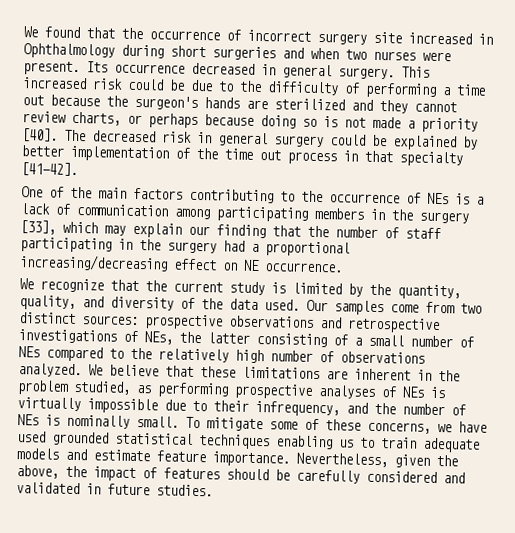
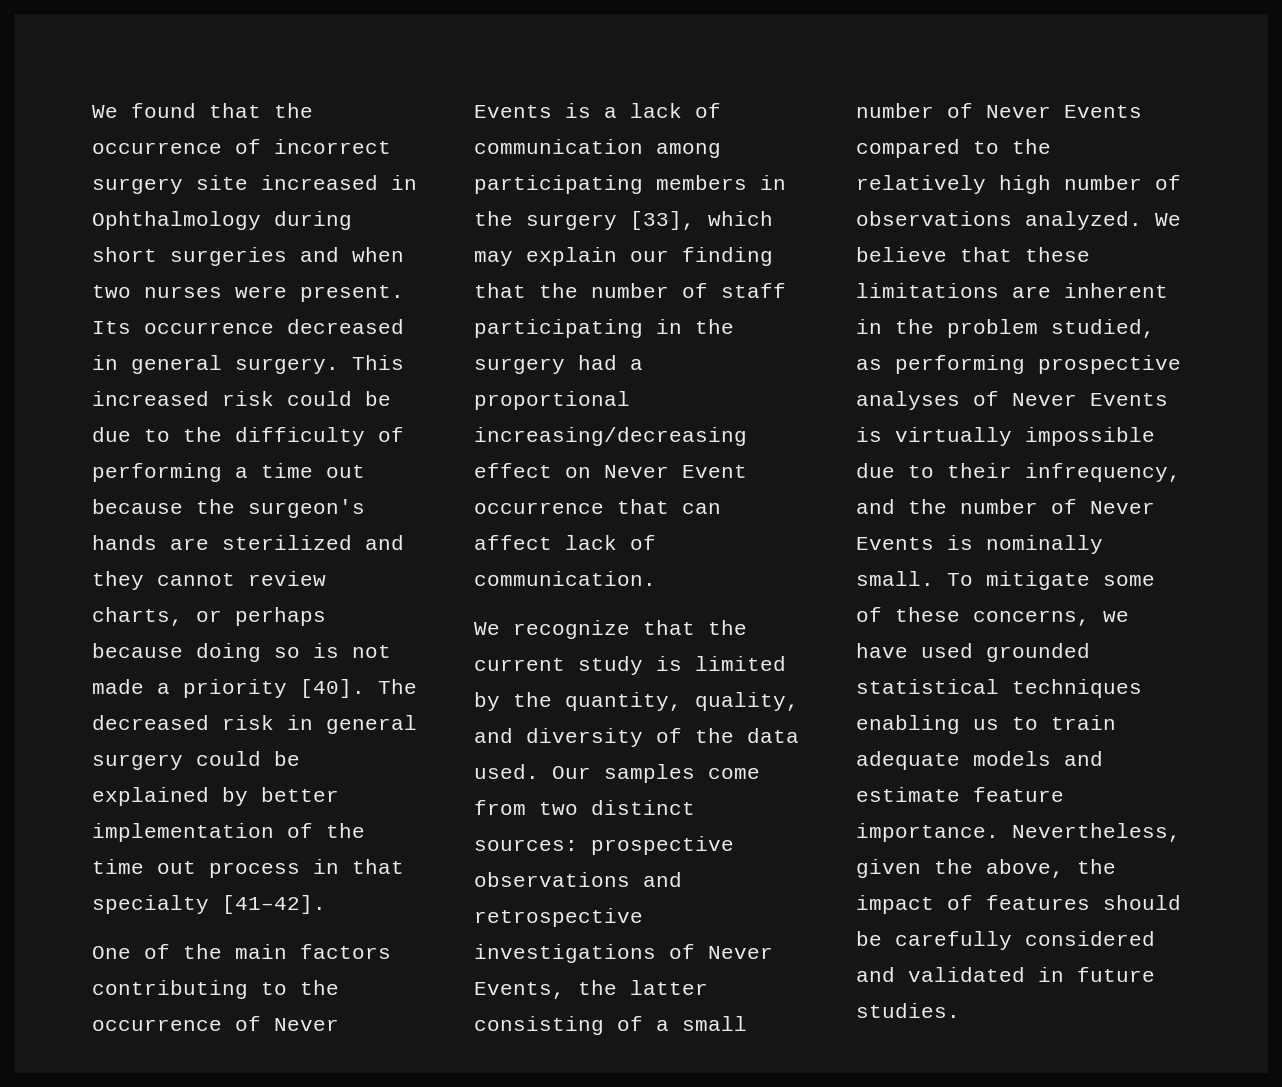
- One of the main factors contributing to the occurrence of NEs is a lack of communication among participating members in the surgery [33], which may explain our finding that the number of staff participating in the surgery had a proportional increasing/decreasing effect on NE occurrence.
+ One of the main factors contributing to the occurrence of Never Events is a lack of communication among participating members in the surgery [33], which may explain our finding that the number of staff participating in the surgery had a proportional increasing/decreasing effect on Never Event occurrence that can affect lack of communication.
- Our samples come from two distinct sources: prospective observations and retrospective investigations of NEs, the latter consisting of a small number of NEs compared to the relatively high number of observations analyzed.
+ Our samples come from two distinct sources: prospective observations and retrospective investigations of Never Events, the latter consisting of a small number of Never Events compared to the relatively high number of observations analyzed.
- We believe that these limitations are inherent in the problem studied, as performing prospective analyses of NEs is virtually impossible due to their infrequency, and the number of NEs is nominally small.
+ We believe that these limitations are inherent in the problem studied, as performing prospective analyses of Never Events is virtually impossible due to their infrequency, and the number of Never Events is nominally small.

